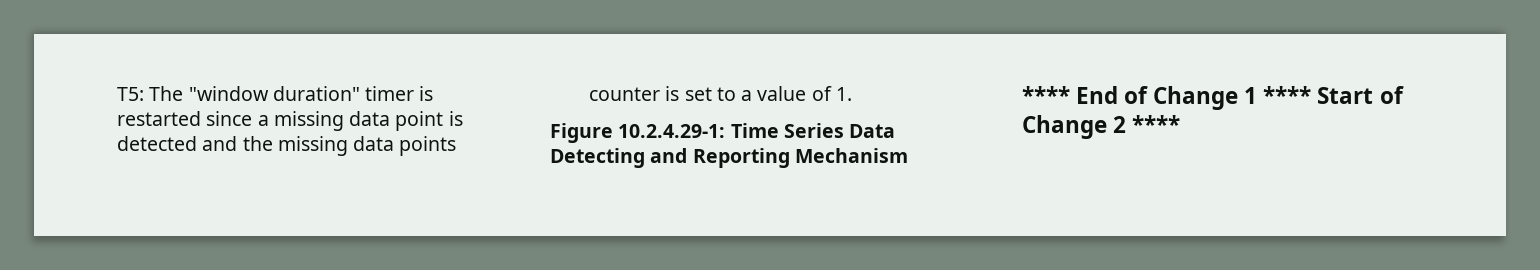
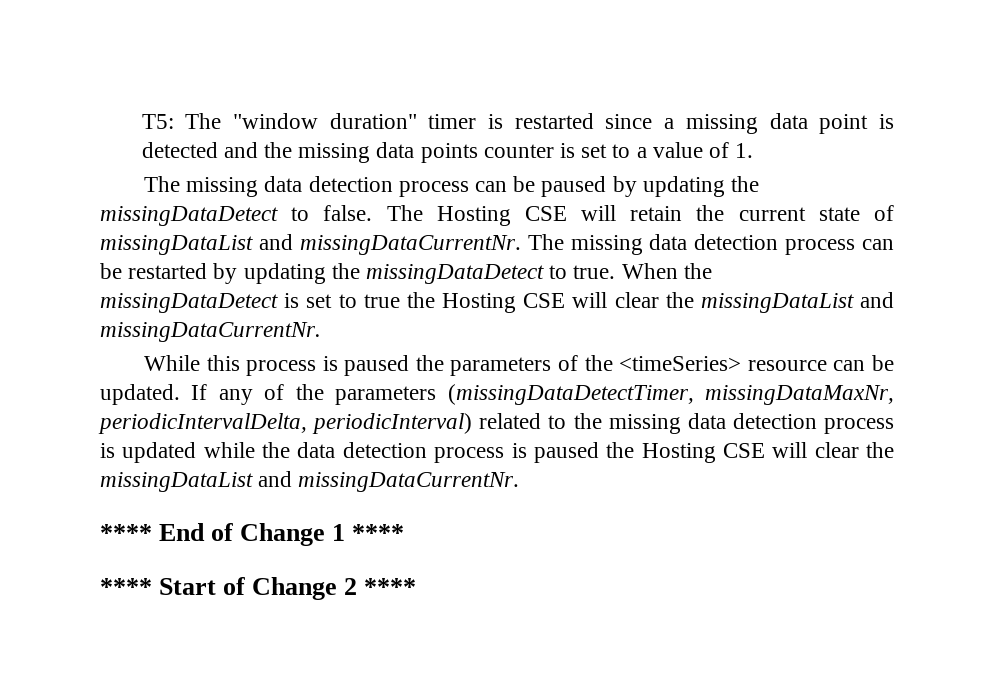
- Figure 10.2.4.29-1: Time Series Data Detecting and Reporting Mechanism
+ The missing data detection process can be paused by updating the missingDataDetect to false. The Hosting CSE will retain the current state of missingDataList and missingDataCurrentNr. The missing data detection process can be restarted by updating the missingDataDetect to true. When the missingDataDetect is set to true the Hosting CSE will clear the missingDataList and missingDataCurrentNr.
+ While this process is paused the parameters of the <timeSeries> resource can be updated. If any of the parameters (missingDataDetectTimer, missingDataMaxNr, periodicIntervalDelta, periodicInterval) related to the missing data detection process is updated while the data detection process is paused the Hosting CSE will clear the missingDataList and missingDataCurrentNr.
- **** End of Change 1 **** Start of Change 2 ****
+ **** End of Change 1 ****
+ **** Start of Change 2 ****

